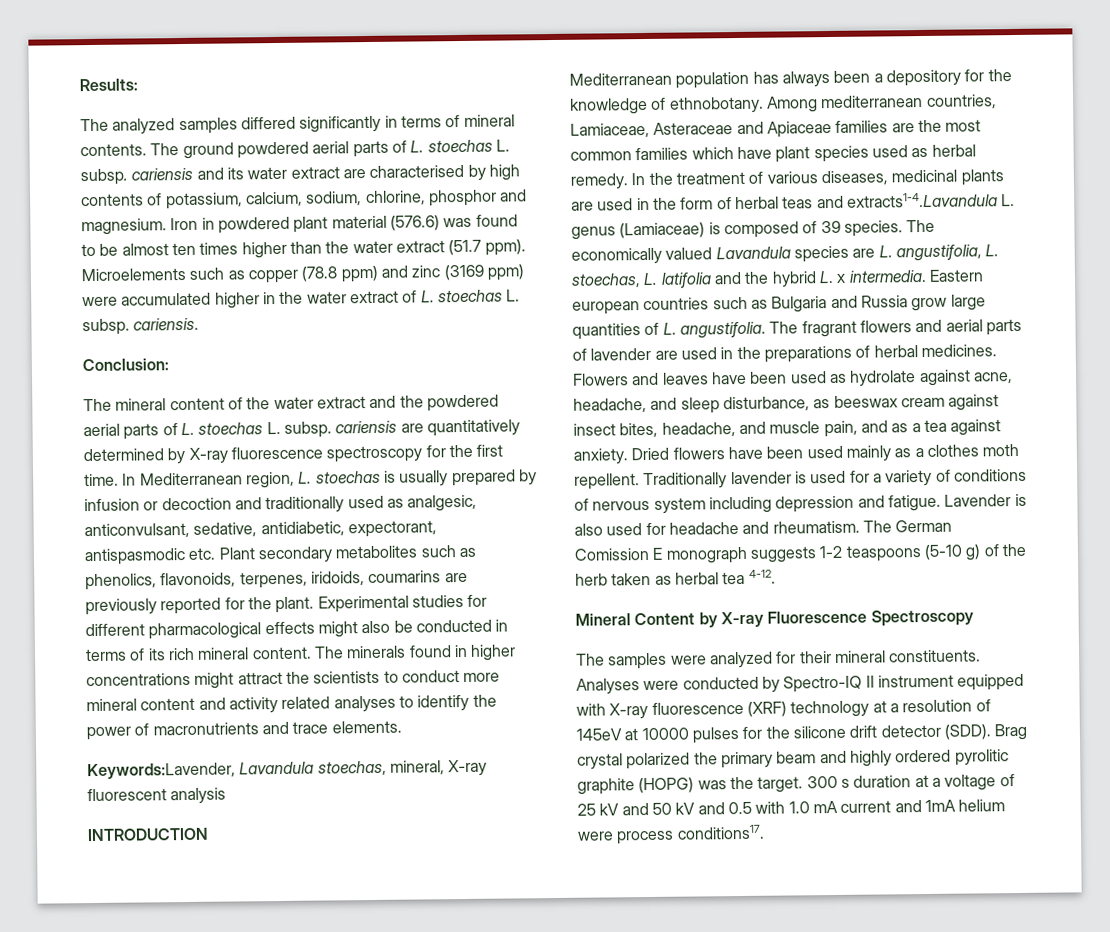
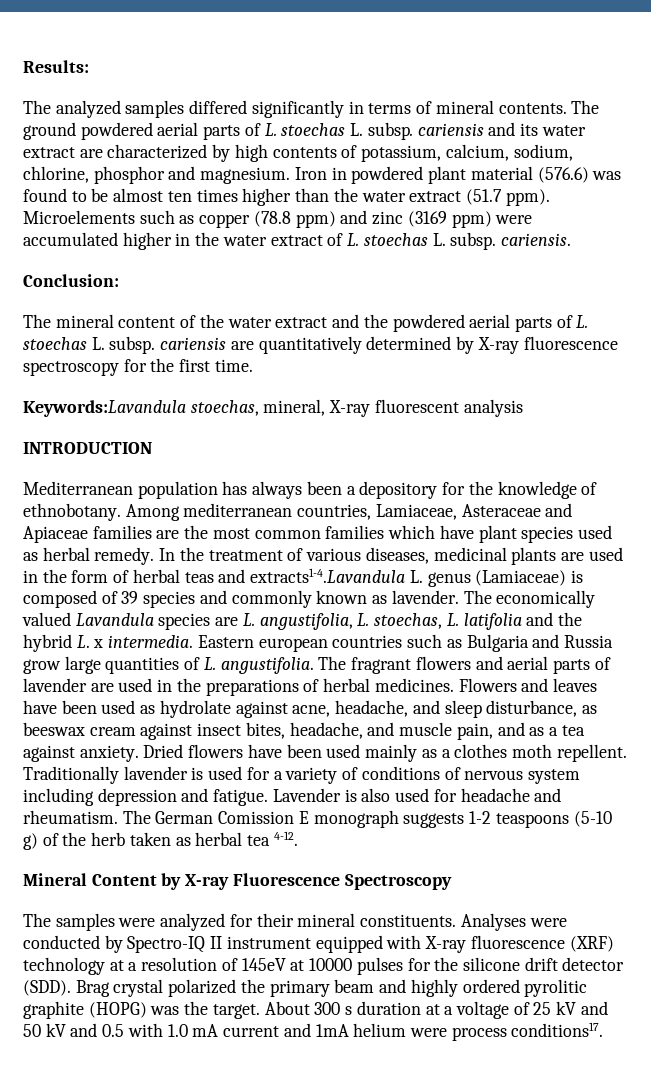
- The ground powdered aerial parts of L. stoechas L. subsp. cariensis and its water extract are characterised by high contents of potassium, calcium, sodium, chlorine, phosphor and magnesium.
+ The ground powdered aerial parts of L. stoechas L. subsp. cariensis and its water extract are characterized by high contents of potassium, calcium, sodium, chlorine, phosphor and magnesium.
- The mineral content of the water extract and the powdered aerial parts of L. stoechas L. subsp. cariensis are quantitatively determined by X-ray fluorescence spectroscopy for the first time. In Mediterranean region, L. stoechas is usually prepared by infusion or decoction and traditionally used as analgesic, anticonvulsant, sedative, antidiabetic, expectorant, antispasmodic etc. Plant secondary metabolites such as phenolics, flavonoids, terpenes, iridoids, coumarins are previously reported for the plant. Experimental studies for different pharmacological effects might also be conducted in terms of its rich mineral content. The minerals found in higher concentrations might attract the scientists to conduct more mineral content and activity related analyses to identify the power of macronutrients and trace elements.
- Keywords:Lavender, Lavandula stoechas, mineral, X-ray fluorescent analysis
+ The mineral content of the water extract and the powdered aerial parts of L. stoechas L. subsp. cariensis are quantitatively determined by X-ray fluorescence spectroscopy for the first time.
+ Keywords:Lavandula stoechas, mineral, X-ray fluorescent analysis
- In the treatment of various diseases, medicinal plants are used in the form of herbal teas and extracts1-4.Lavandula L. genus (Lamiaceae) is composed of 39 species.
+ In the treatment of various diseases, medicinal plants are used in the form of herbal teas and extracts1-4.Lavandula L. genus (Lamiaceae) is composed of 39 species and commonly known as lavender.
- 300 s duration at a voltage of 25 kV and 50 kV and 0.5 with 1.0 mA current and 1mA helium were process conditions17.
+ About 300 s duration at a voltage of 25 kV and 50 kV and 0.5 with 1.0 mA current and 1mA helium were process conditions17.

